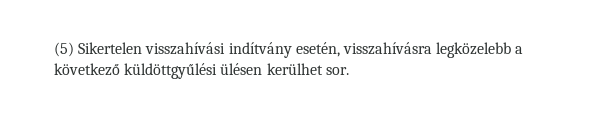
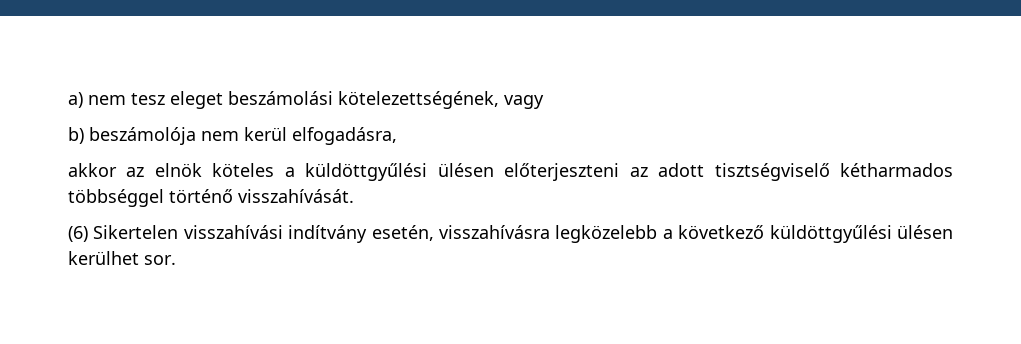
- (5) Sikertelen visszahívási indítvány esetén, visszahívásra legközelebb a következő küldöttgyűlési ülésen kerülhet sor.
+ a) nem tesz eleget beszámolási kötelezettségének, vagy
+ b) beszámolója nem kerül elfogadásra,
+ akkor az elnök köteles a küldöttgyűlési ülésen előterjeszteni az adott tisztségviselő kétharmados többséggel történő visszahívását.
+ (6) Sikertelen visszahívási indítvány esetén, visszahívásra legközelebb a következő küldöttgyűlési ülésen kerülhet sor.

